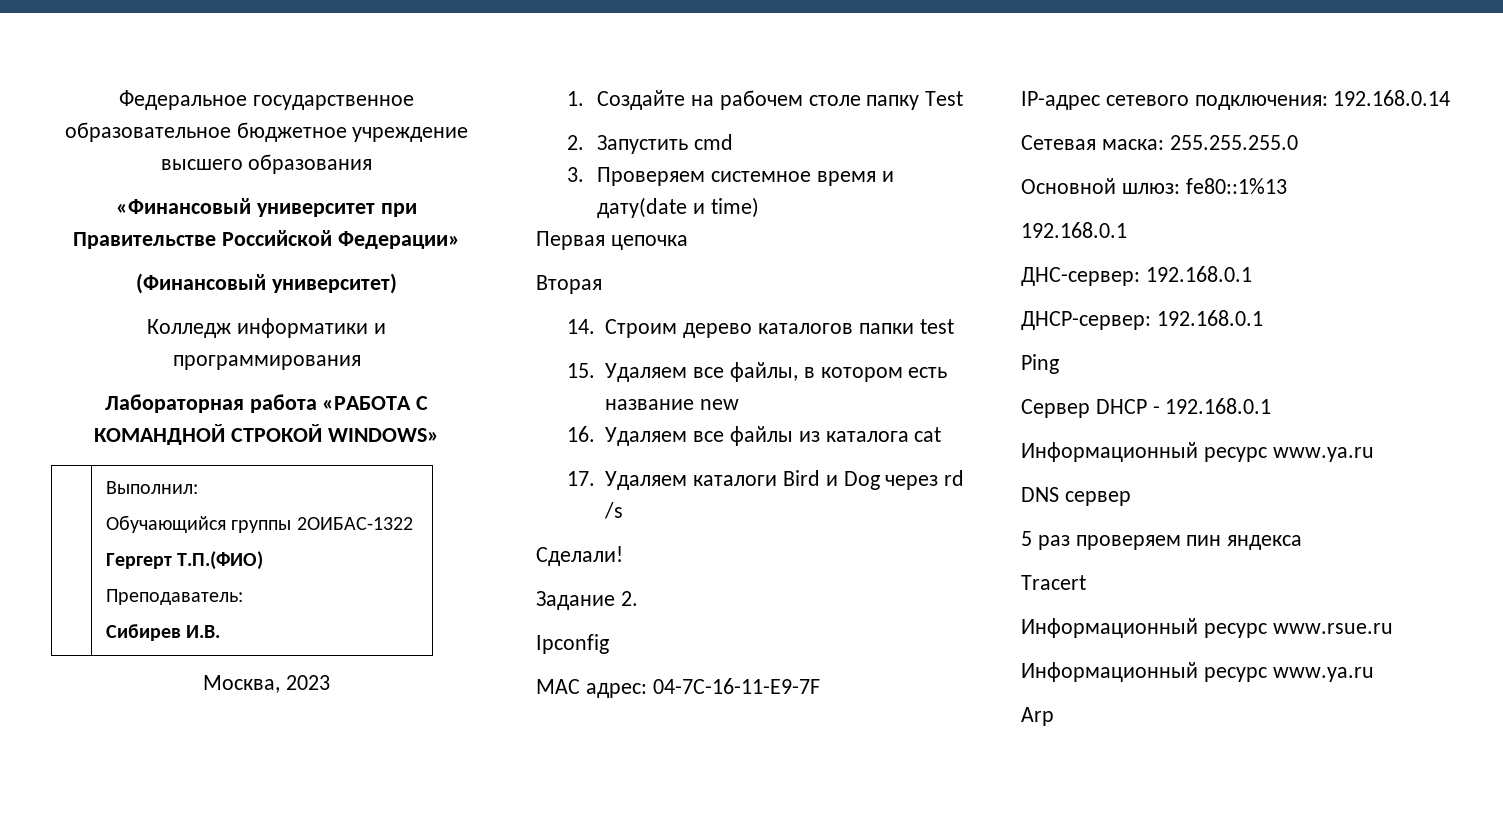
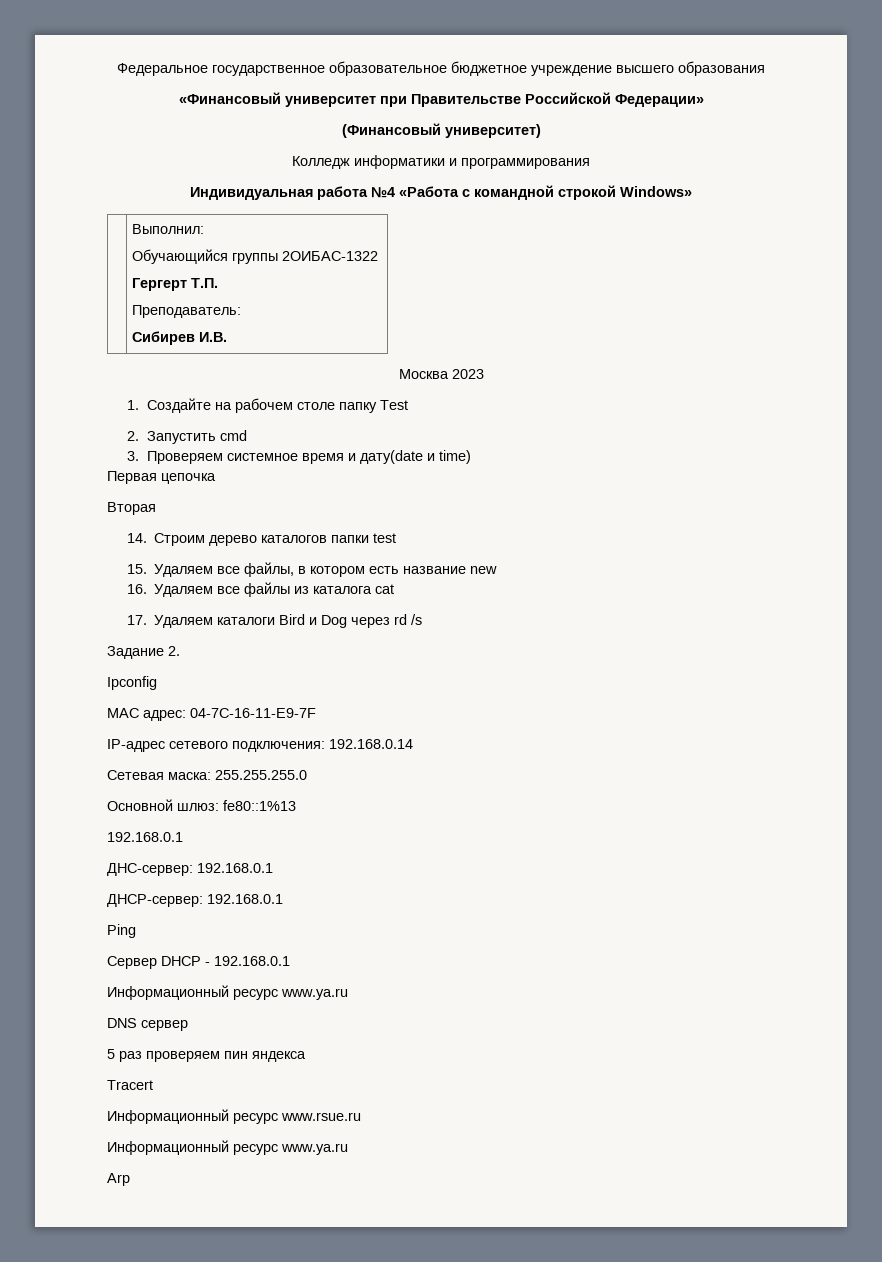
- Лабораторная работа «РАБОТА С КОМАНДНОЙ СТРОКОЙ WINDOWS»
+ Индивидуальная работа №4 «Работа с командной строкой Windows»
  | Выполнил:
  Обучающийся группы 2ОИБАС-1322
- Гергерт Т.П.(ФИО)
+ Гергерт Т.П.
- Москва, 2023
+ Москва 2023
- Сделали!

